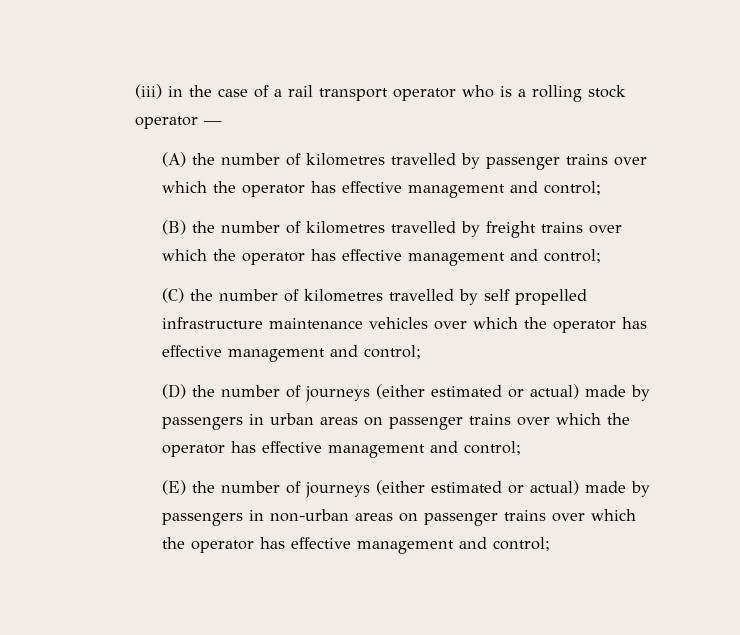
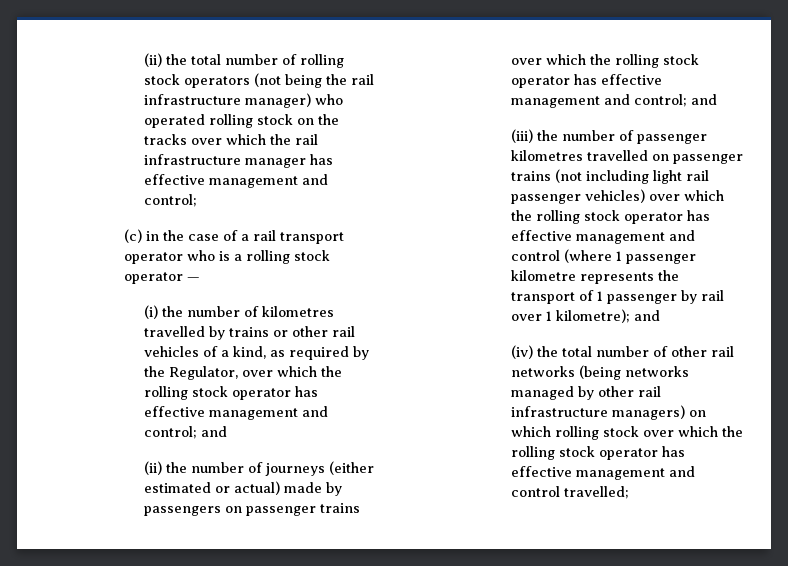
- (iii) in the case of a rail transport operator who is a rolling stock operator —
+ (ii) the total number of rolling stock operators (not being the rail infrastructure manager) who operated rolling stock on the tracks over which the rail infrastructure manager has effective management and control;
+ (c) in the case of a rail transport operator who is a rolling stock operator —
- (A) the number of kilometres travelled by passenger trains over which the operator has effective management and control;
- (B) the number of kilometres travelled by freight trains over which the operator has effective management and control;
- (C) the number of kilometres travelled by self propelled infrastructure maintenance vehicles over which the operator has effective management and control;
- (D) the number of journeys (either estimated or actual) made by passengers in urban areas on passenger trains over which the operator has effective management and control;
- (E) the number of journeys (either estimated or actual) made by passengers in non-urban areas on passenger trains over which the operator has effective management and control;
+ (i) the number of kilometres travelled by trains or other rail vehicles of a kind, as required by the Regulator, over which the rolling stock operator has effective management and control; and
+ (ii) the number of journeys (either estimated or actual) made by passengers on passenger trains over which the rolling stock operator has effective management and control; and
+ (iii) the number of passenger kilometres travelled on passenger trains (not including light rail passenger vehicles) over which the rolling stock operator has effective management and control (where 1 passenger kilometre represents the transport of 1 passenger by rail over 1 kilometre); and
+ (iv) the total number of other rail networks (being networks managed by other rail infrastructure managers) on which rolling stock over which the rolling stock operator has effective management and control travelled;

